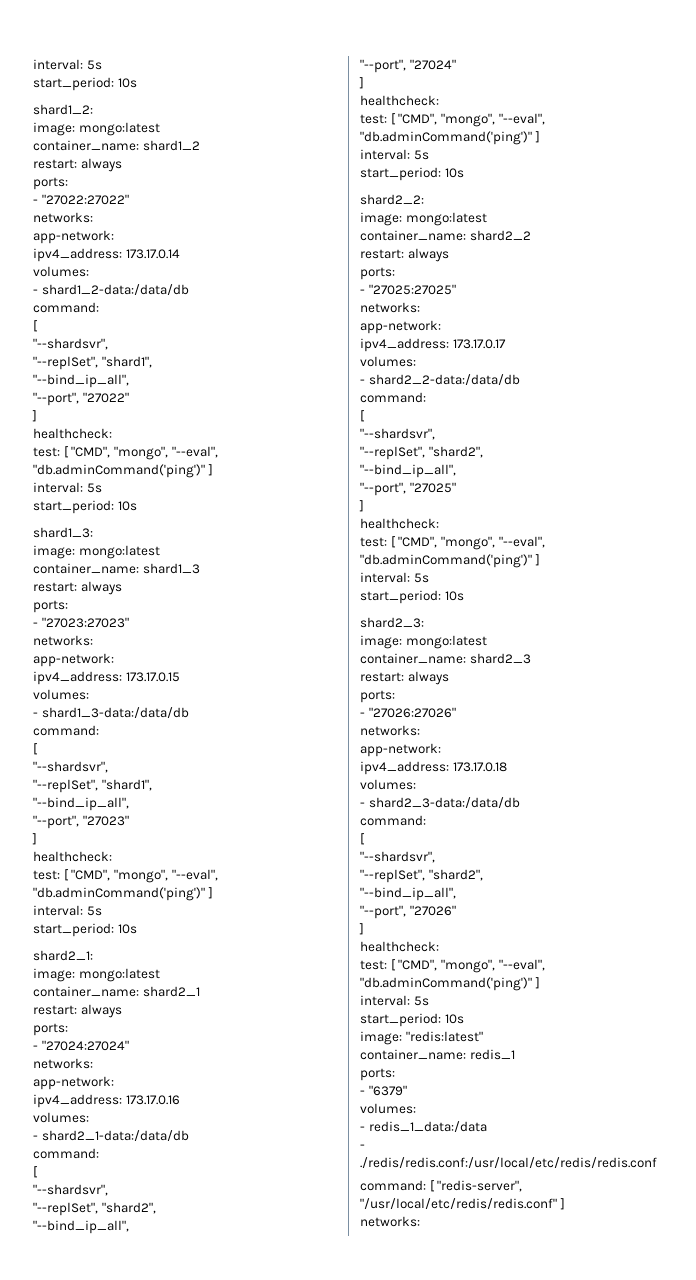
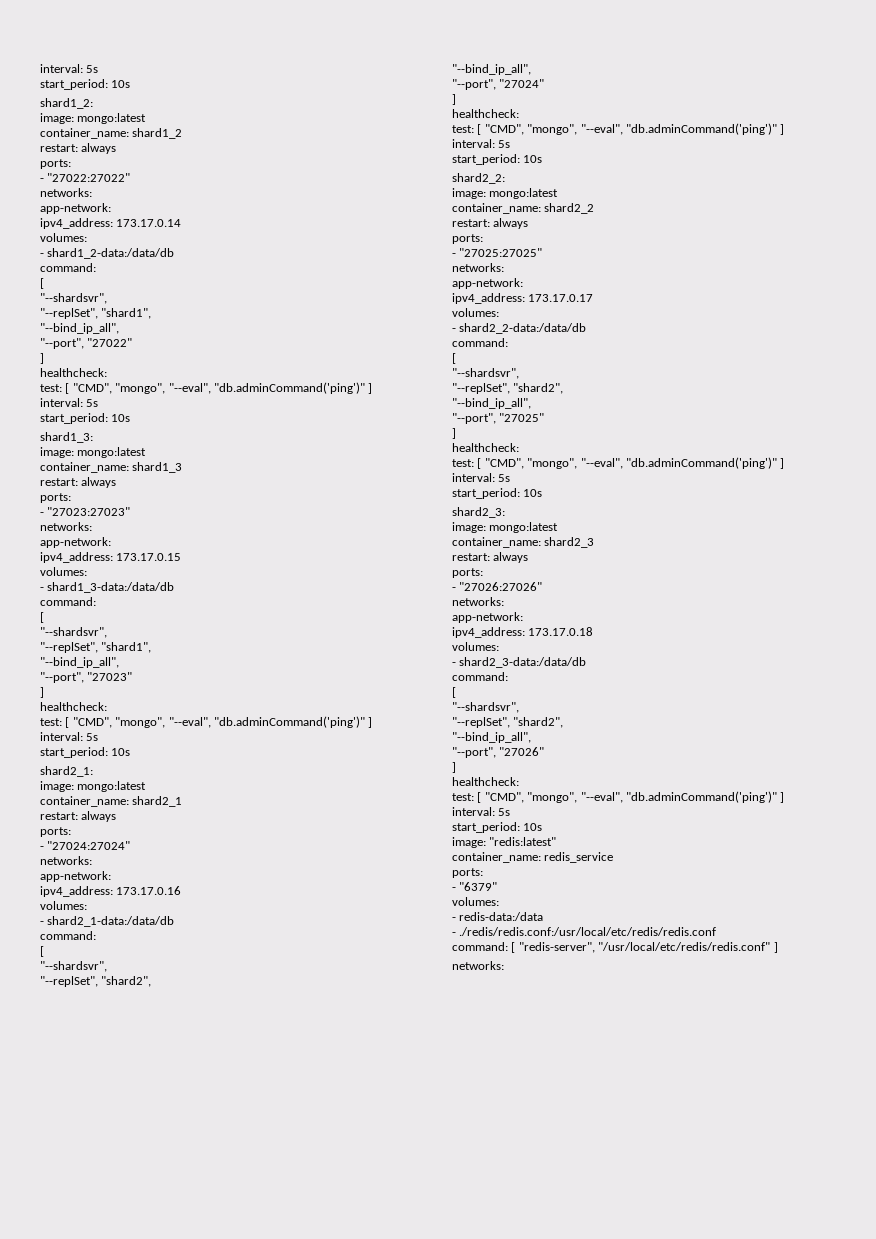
- container_name: redis_1
+ container_name: redis_service
- - redis_1_data:/data
+ - redis-data:/data

